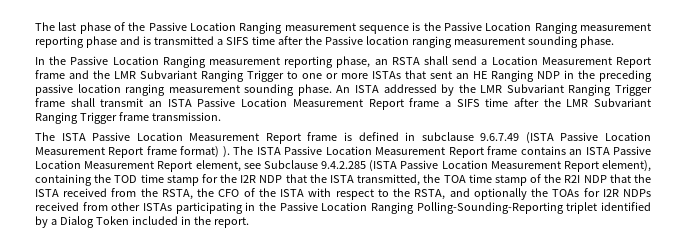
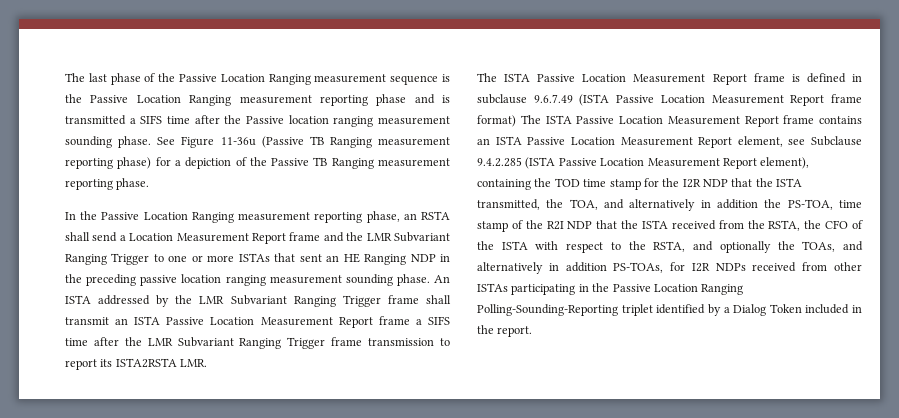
+ See Figure 11-36u (Passive TB Ranging measurement reporting phase) for a depiction of the Passive TB Ranging measurement reporting phase.
- An ISTA addressed by the LMR Subvariant Ranging Trigger frame shall transmit an ISTA Passive Location Measurement Report frame a SIFS time after the LMR Subvariant Ranging Trigger frame transmission.
+ An ISTA addressed by the LMR Subvariant Ranging Trigger frame shall transmit an ISTA Passive Location Measurement Report frame a SIFS time after the LMR Subvariant Ranging Trigger frame transmission to report its ISTA2RSTA LMR.
- The ISTA Passive Location Measurement Report frame is defined in subclause 9.6.7.49 (ISTA Passive Location Measurement Report frame format) ). The ISTA Passive Location Measurement Report frame contains an ISTA Passive Location Measurement Report element, see Subclause 9.4.2.285 (ISTA Passive Location Measurement Report element), containing the TOD time stamp for the I2R NDP that the ISTA transmitted, the TOA time stamp of the R2I NDP that the ISTA received from the RSTA, the CFO of the ISTA with respect to the RSTA, and optionally the TOAs for I2R NDPs received from other ISTAs participating in the Passive Location Ranging Polling-Sounding-Reporting triplet identified by a Dialog Token included in the report.
+ The ISTA Passive Location Measurement Report frame is defined in subclause 9.6.7.49 (ISTA Passive Location Measurement Report frame format) The ISTA Passive Location Measurement Report frame contains an ISTA Passive Location Measurement Report element, see Subclause 9.4.2.285 (ISTA Passive Location Measurement Report element), containing the TOD time stamp for the I2R NDP that the ISTA transmitted, the TOA, and alternatively in addition the PS-TOA, time stamp of the R2I NDP that the ISTA received from the RSTA, the CFO of the ISTA with respect to the RSTA, and optionally the TOAs, and alternatively in addition PS-TOAs, for I2R NDPs received from other ISTAs participating in the Passive Location Ranging Polling-Sounding-Reporting triplet identified by a Dialog Token included in the report.

